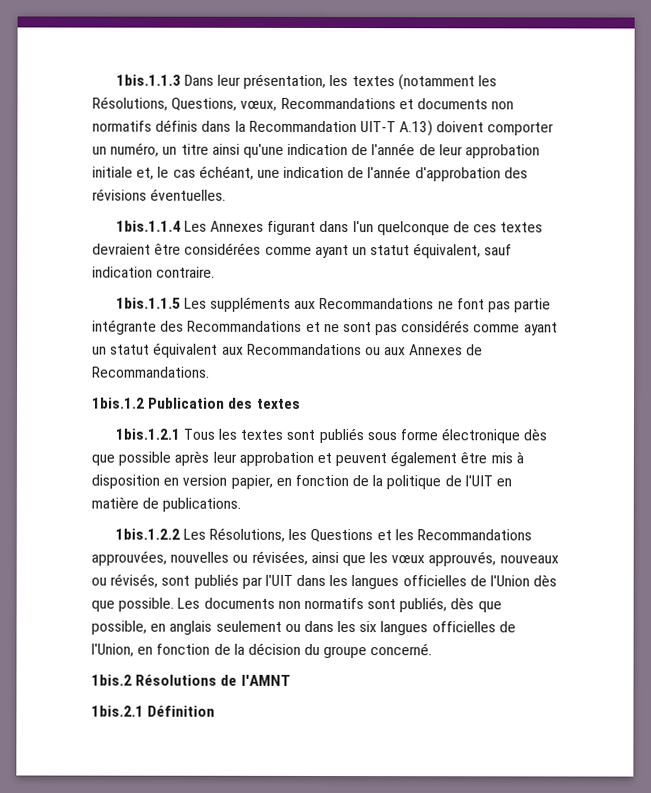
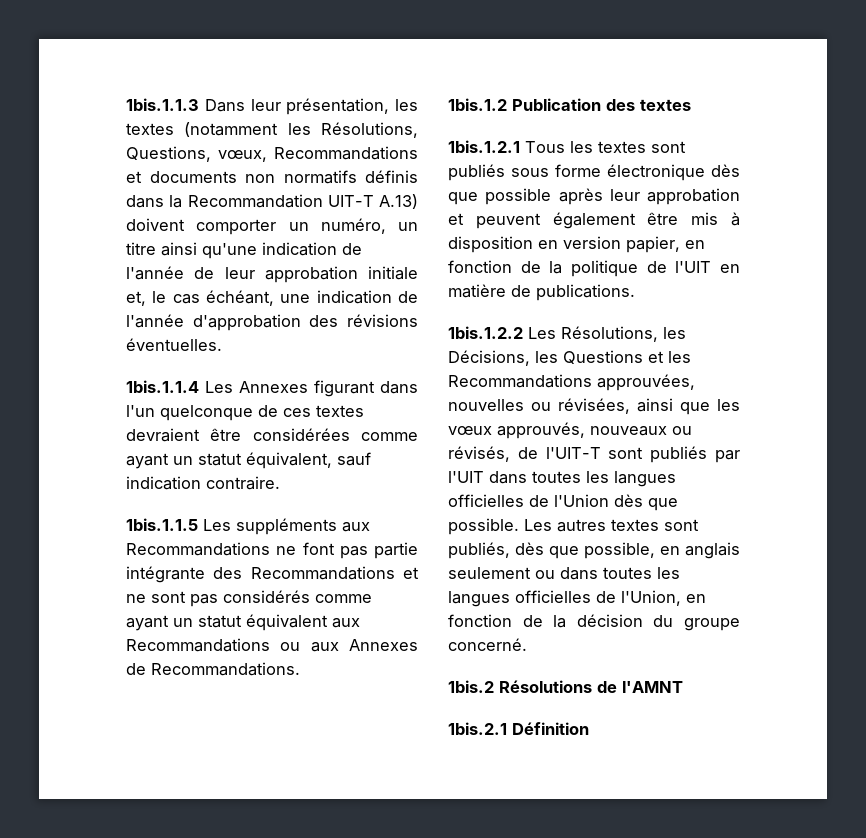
- 1bis.1.2.2 Les Résolutions, les Questions et les Recommandations approuvées, nouvelles ou révisées, ainsi que les vœux approuvés, nouveaux ou révisés, sont publiés par l'UIT dans les langues officielles de l'Union dès que possible.
+ 1bis.1.2.2 Les Résolutions, les Décisions, les Questions et les Recommandations approuvées, nouvelles ou révisées, ainsi que les vœux approuvés, nouveaux ou révisés, de l'UIT-T sont publiés par l'UIT dans toutes les langues officielles de l'Union dès que possible.
- Les documents non normatifs sont publiés, dès que possible, en anglais seulement ou dans les six langues officielles de l'Union, en fonction de la décision du groupe concerné.
+ Les autres textes sont publiés, dès que possible, en anglais seulement ou dans toutes les langues officielles de l'Union, en fonction de la décision du groupe concerné.

